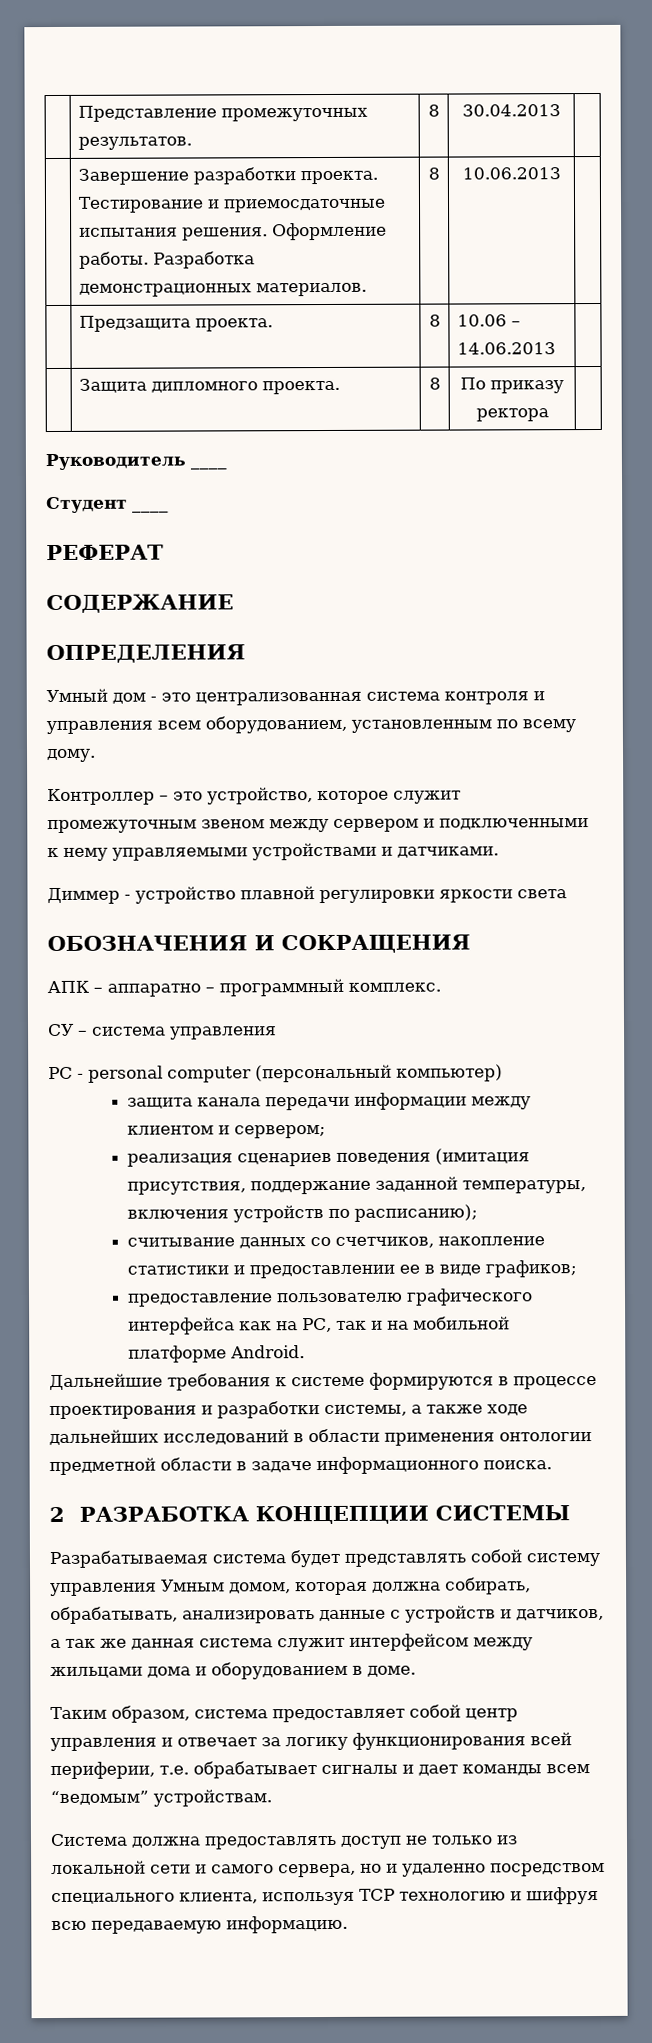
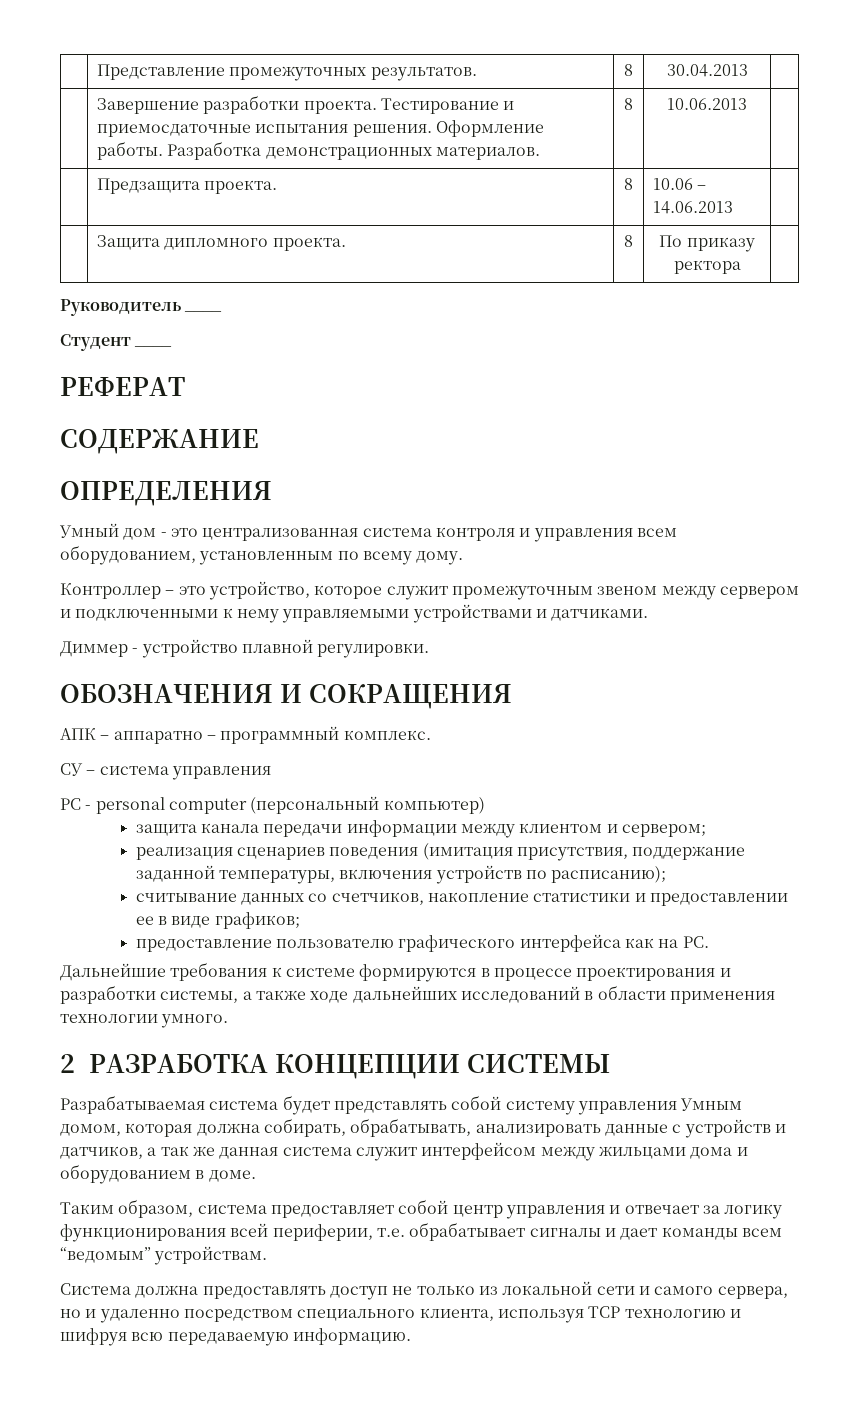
- Диммер - устройство плавной регулировки яркости света
+ Диммер - устройство плавной регулировки.
- предоставление пользователю графического интерфейса как на PC, так и на мобильной платформе Android.
+ предоставление пользователю графического интерфейса как на PC.
- Дальнейшие требования к системе формируются в процессе проектирования и разработки системы, а также ходе дальнейших исследований в области применения онтологии предметной области в задаче информационного поиска.
+ Дальнейшие требования к системе формируются в процессе проектирования и разработки системы, а также ходе дальнейших исследований в области применения технологии умного.

